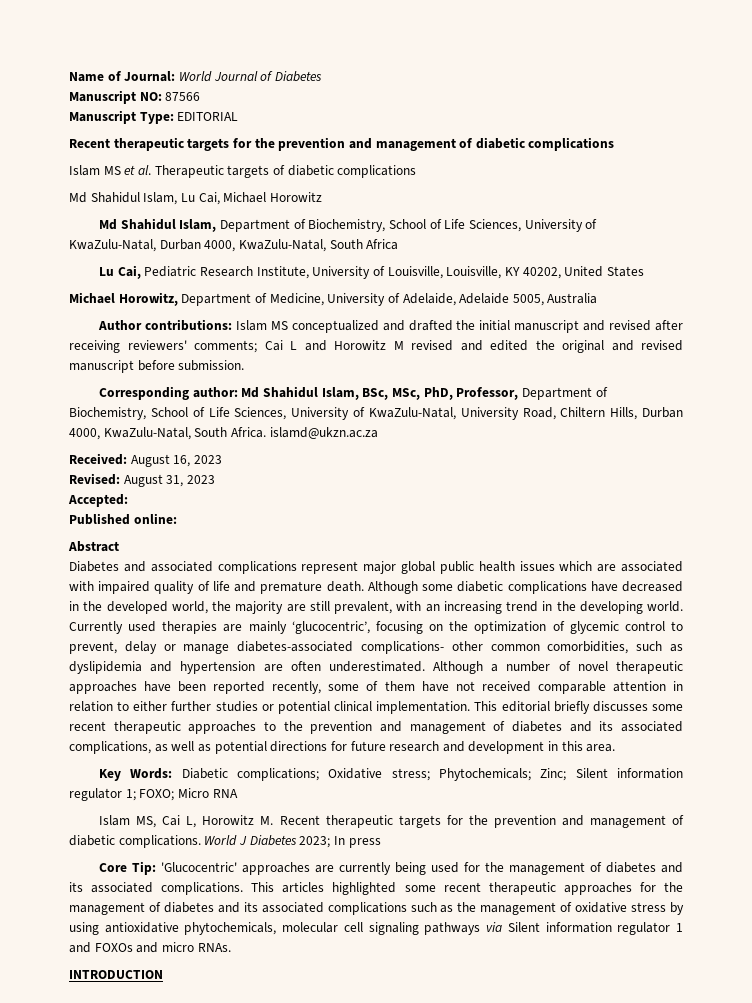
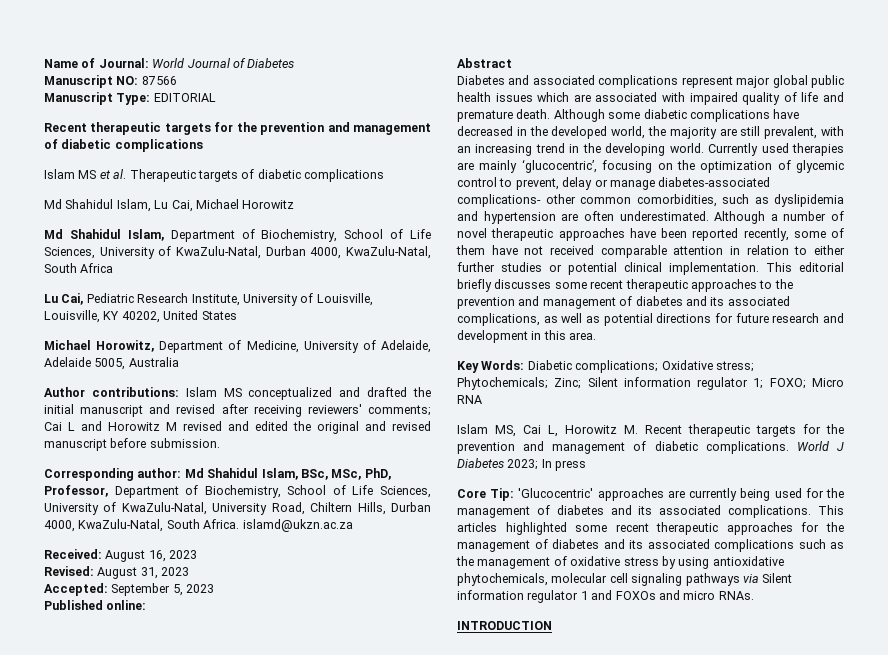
- Accepted:
+ Accepted: September 5, 2023

